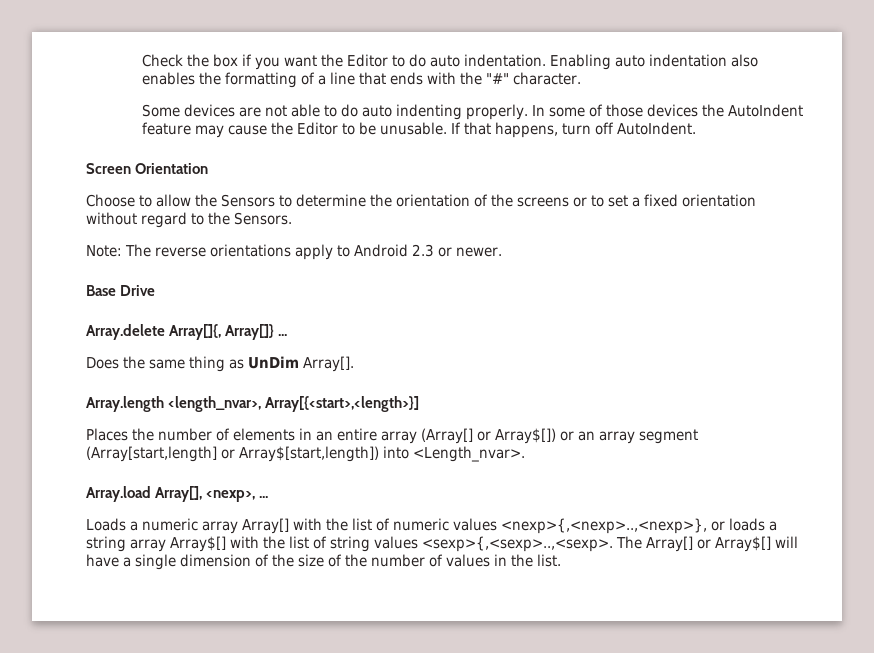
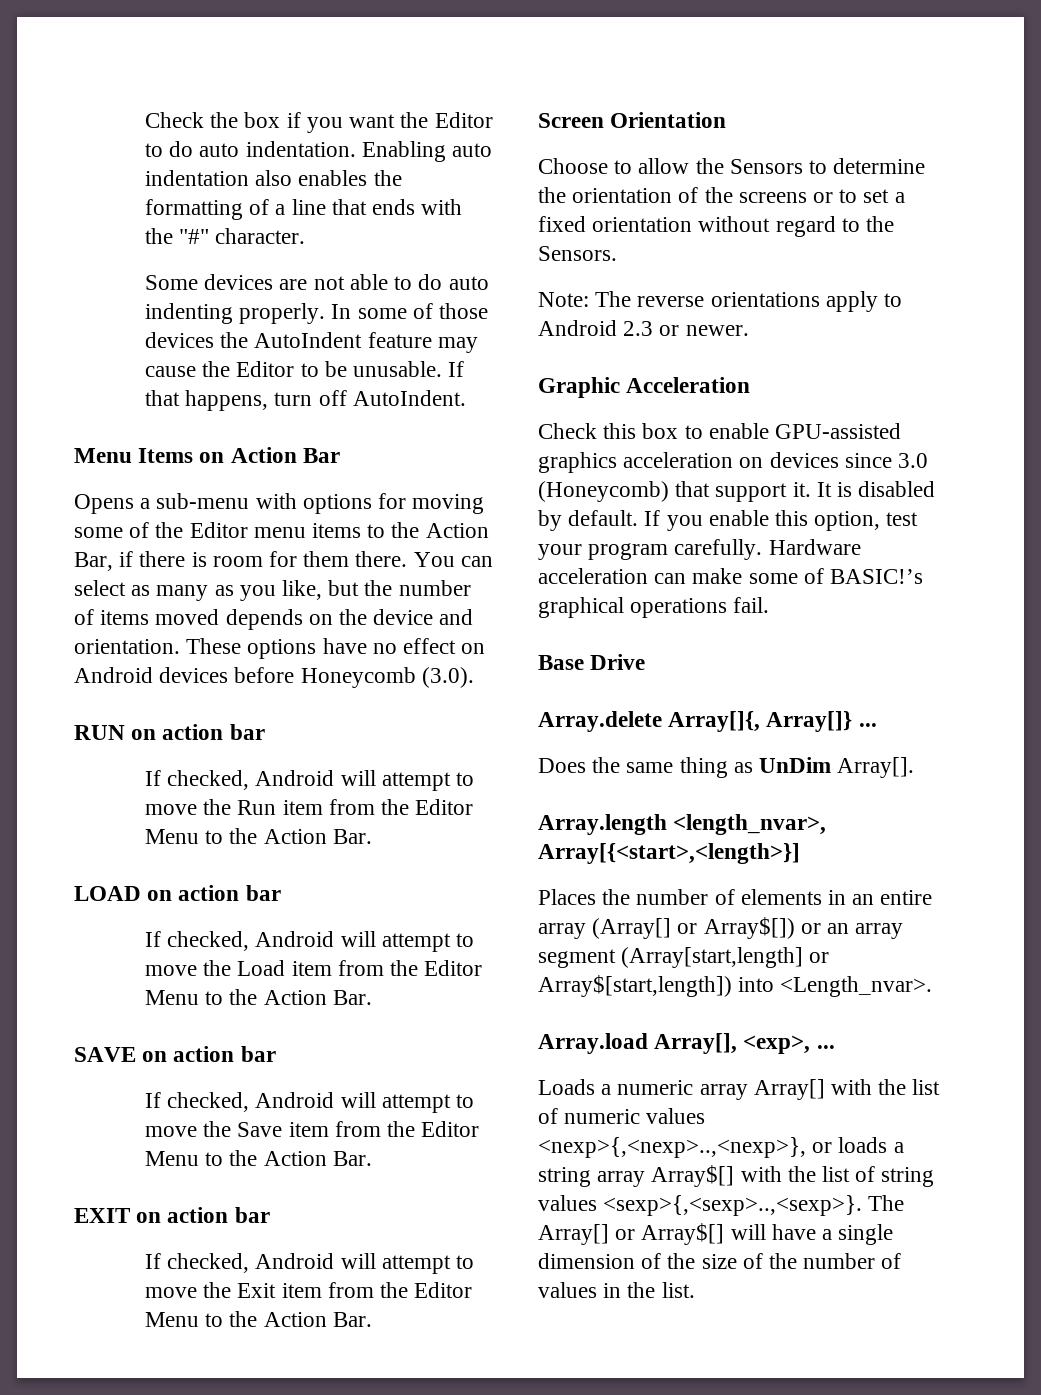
+ Menu Items on Action Bar
+ Opens a sub-menu with options for moving some of the Editor menu items to the Action Bar, if there is room for them there. You can select as many as you like, but the number of items moved depends on the device and orientation. These options have no effect on Android devices before Honeycomb (3.0).
+ RUN on action bar
+ If checked, Android will attempt to move the Run item from the Editor Menu to the Action Bar.
+ LOAD on action bar
+ If checked, Android will attempt to move the Load item from the Editor Menu to the Action Bar.
+ SAVE on action bar
+ If checked, Android will attempt to move the Save item from the Editor Menu to the Action Bar.
+ EXIT on action bar
+ If checked, Android will attempt to move the Exit item from the Editor Menu to the Action Bar.
+ Graphic Acceleration
+ Check this box to enable GPU-assisted graphics acceleration on devices since 3.0 (Honeycomb) that support it. It is disabled by default. If you enable this option, test your program carefully. Hardware acceleration can make some of BASIC!’s graphical operations fail.
- Array.load Array[], <nexp>, ...
+ Array.load Array[], <exp>, ...
- Loads a numeric array Array[] with the list of numeric values <nexp>{,<nexp>..,<nexp>}, or loads a string array Array$[] with the list of string values <sexp>{,<sexp>..,<sexp>. The Array[] or Array$[] will have a single dimension of the size of the number of values in the list.
+ Loads a numeric array Array[] with the list of numeric values <nexp>{,<nexp>..,<nexp>}, or loads a string array Array$[] with the list of string values <sexp>{,<sexp>..,<sexp>}. The Array[] or Array$[] will have a single dimension of the size of the number of values in the list.

